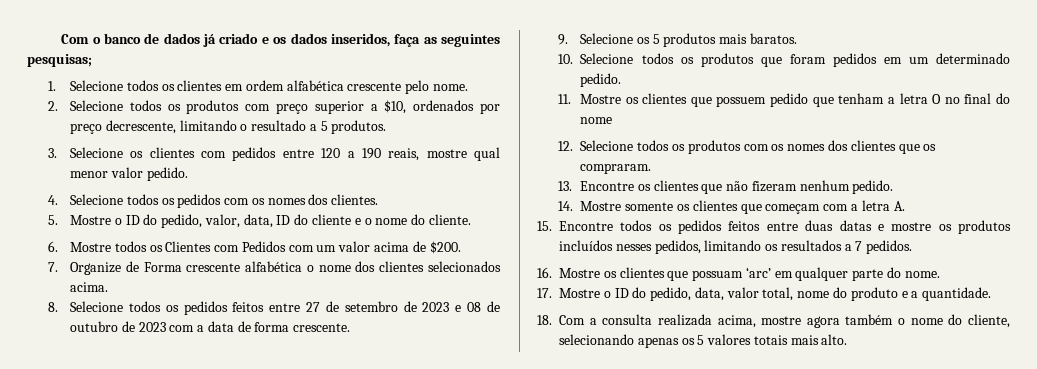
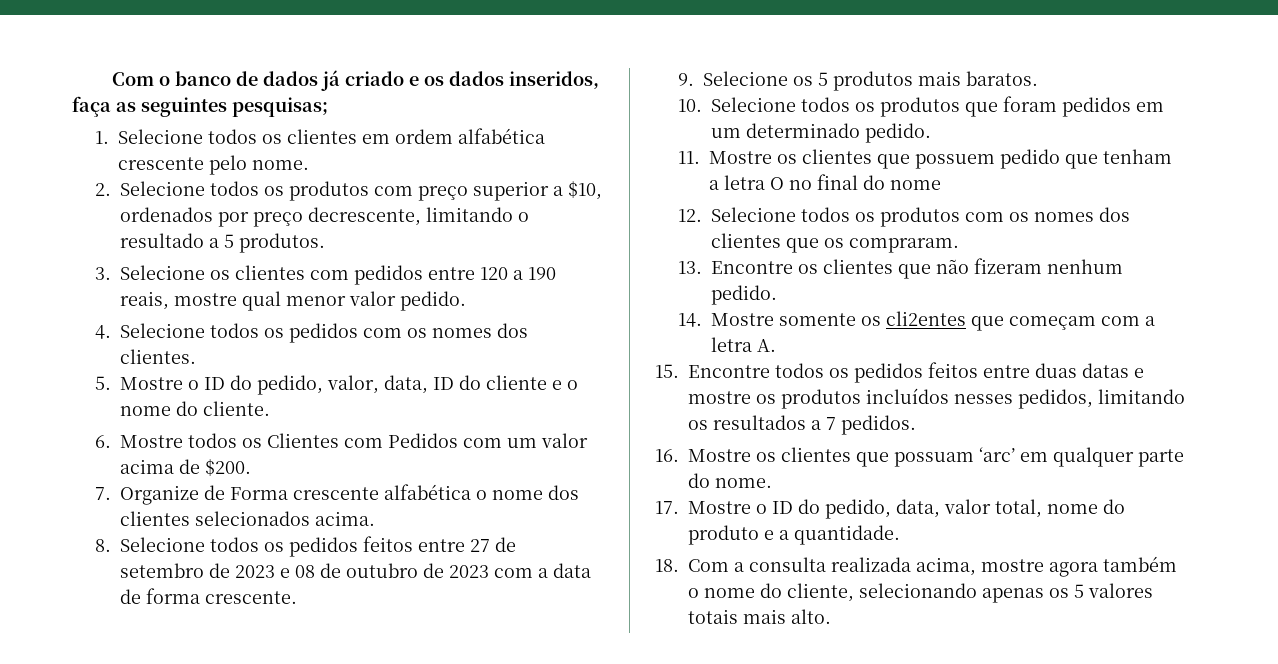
- 14. Mostre somente os clientes que começam com a letra A.
+ 14. Mostre somente os cli2entes que começam com a letra A.

